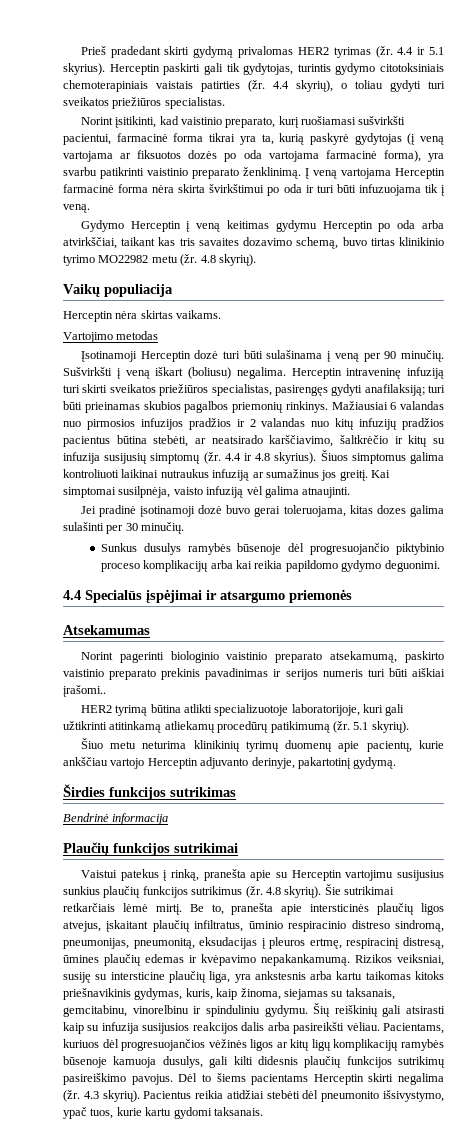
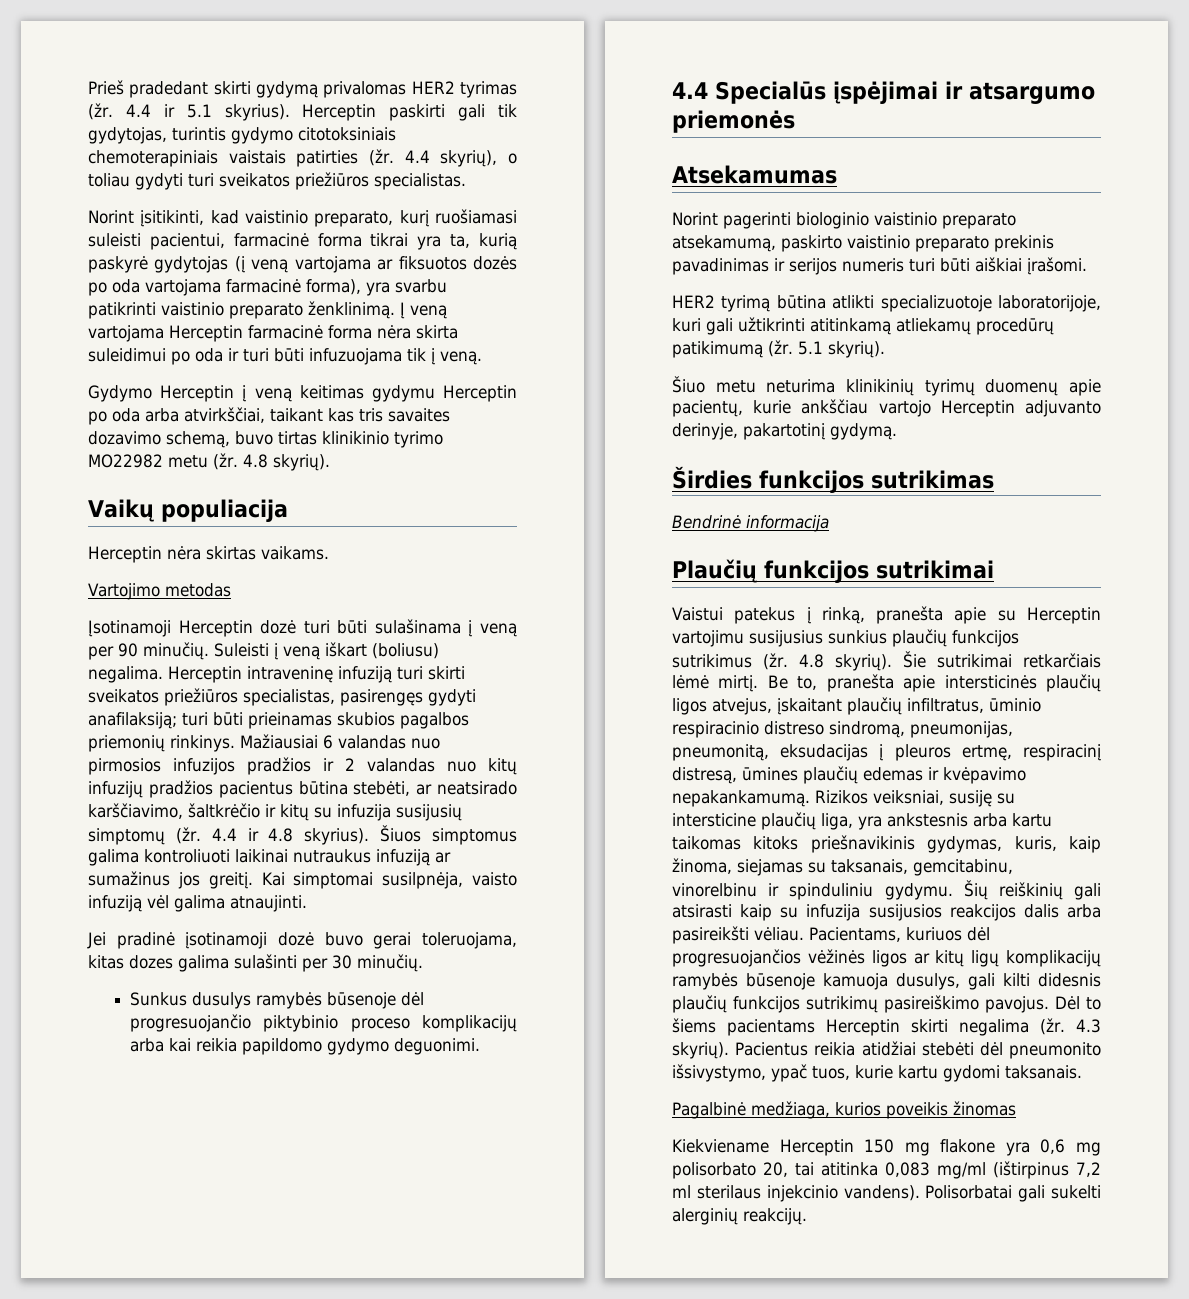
- Norint įsitikinti, kad vaistinio preparato, kurį ruošiamasi sušvirkšti pacientui, farmacinė forma tikrai yra ta, kurią paskyrė gydytojas (į veną vartojama ar fiksuotos dozės po oda vartojama farmacinė forma), yra svarbu patikrinti vaistinio preparato ženklinimą.
+ Norint įsitikinti, kad vaistinio preparato, kurį ruošiamasi suleisti pacientui, farmacinė forma tikrai yra ta, kurią paskyrė gydytojas (į veną vartojama ar fiksuotos dozės po oda vartojama farmacinė forma), yra svarbu patikrinti vaistinio preparato ženklinimą.
- Į veną vartojama Herceptin farmacinė forma nėra skirta švirkštimui po oda ir turi būti infuzuojama tik į veną.
+ Į veną vartojama Herceptin farmacinė forma nėra skirta suleidimui po oda ir turi būti infuzuojama tik į veną.
- Sušvirkšti į veną iškart (boliusu) negalima.
+ Suleisti į veną iškart (boliusu) negalima.
- Norint pagerinti biologinio vaistinio preparato atsekamumą, paskirto vaistinio preparato prekinis pavadinimas ir serijos numeris turi būti aiškiai įrašomi..
+ Norint pagerinti biologinio vaistinio preparato atsekamumą, paskirto vaistinio preparato prekinis pavadinimas ir serijos numeris turi būti aiškiai įrašomi.
+ Pagalbinė medžiaga, kurios poveikis žinomas
+ Kiekviename Herceptin 150 mg flakone yra 0,6 mg polisorbato 20, tai atitinka 0,083 mg/ml (ištirpinus 7,2 ml sterilaus injekcinio vandens). Polisorbatai gali sukelti alerginių reakcijų.

